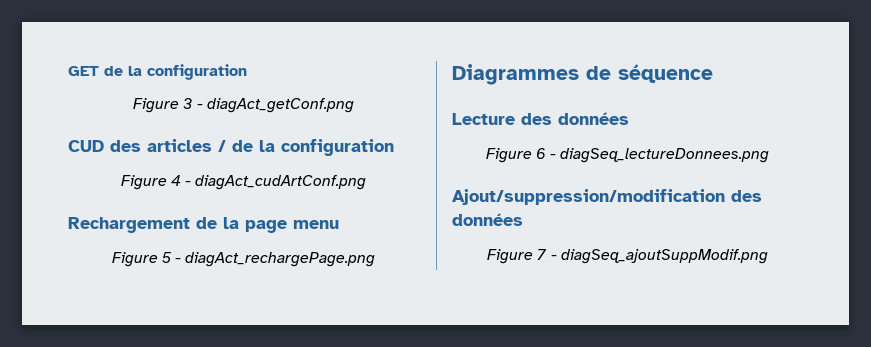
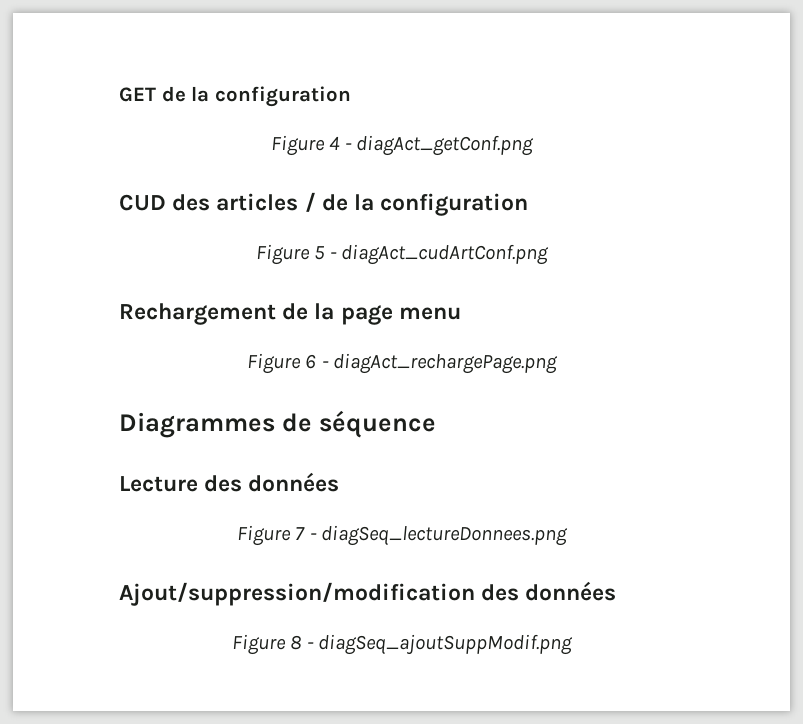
- Figure 3 - diagAct_getConf.png
+ Figure 4 - diagAct_getConf.png
- Figure 4 - diagAct_cudArtConf.png
+ Figure 5 - diagAct_cudArtConf.png
- Figure 5 - diagAct_rechargePage.png
+ Figure 6 - diagAct_rechargePage.png
- Figure 6 - diagSeq_lectureDonnees.png
+ Figure 7 - diagSeq_lectureDonnees.png
- Figure 7 - diagSeq_ajoutSuppModif.png
+ Figure 8 - diagSeq_ajoutSuppModif.png

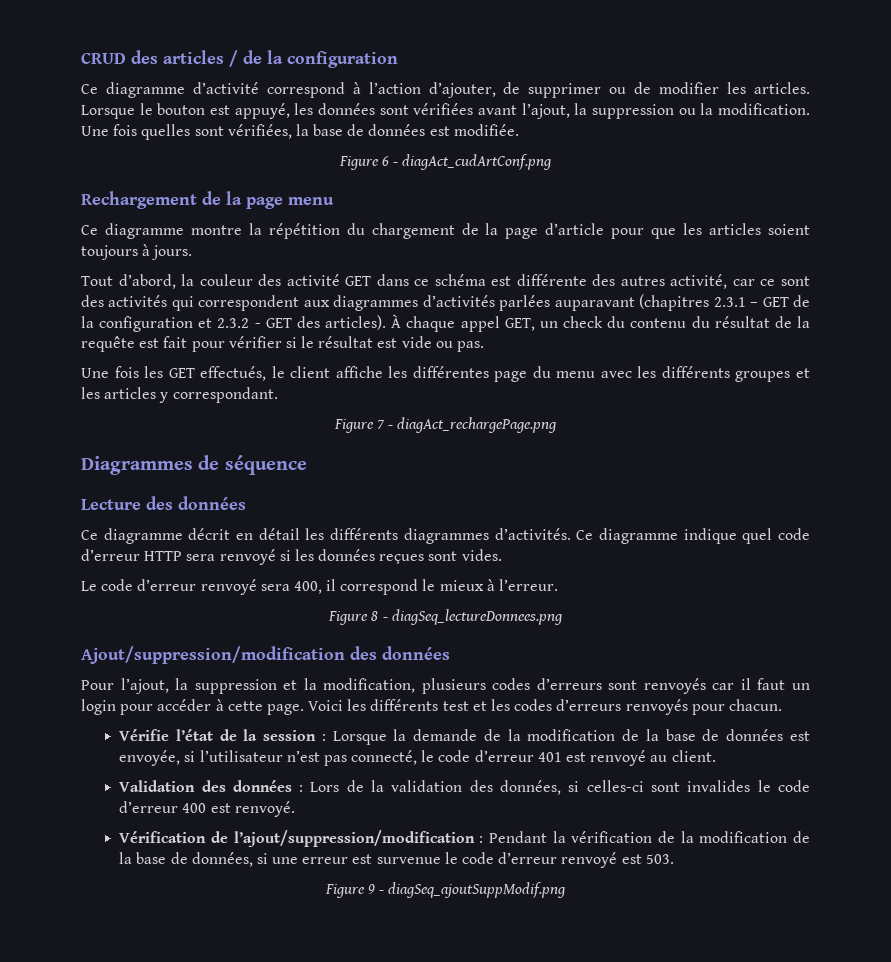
- GET de la configuration
- Figure 4 - diagAct_getConf.png
- CUD des articles / de la configuration
+ CRUD des articles / de la configuration
- Figure 5 - diagAct_cudArtConf.png
+ Ce diagramme d’activité correspond à l’action d’ajouter, de supprimer ou de modifier les articles. Lorsque le bouton est appuyé, les données sont vérifiées avant l’ajout, la suppression ou la modification. Une fois quelles sont vérifiées, la base de données est modifiée.
+ Figure 6 - diagAct_cudArtConf.png
- Figure 6 - diagAct_rechargePage.png
+ Ce diagramme montre la répétition du chargement de la page d’article pour que les articles soient toujours à jours.
+ Tout d’abord, la couleur des activité GET dans ce schéma est différente des autres activité, car ce sont des activités qui correspondent aux diagrammes d’activités parlées auparavant (chapitres 2.3.1 – GET de la configuration et 2.3.2 - GET des articles). À chaque appel GET, un check du contenu du résultat de la requête est fait pour vérifier si le résultat est vide ou pas.
+ Une fois les GET effectués, le client affiche les différentes page du menu avec les différents groupes et les articles y correspondant.
+ Figure 7 - diagAct_rechargePage.png
- Figure 7 - diagSeq_lectureDonnees.png
+ Ce diagramme décrit en détail les différents diagrammes d’activités. Ce diagramme indique quel code d’erreur HTTP sera renvoyé si les données reçues sont vides.
+ Le code d’erreur renvoyé sera 400, il correspond le mieux à l’erreur.
+ Figure 8 - diagSeq_lectureDonnees.png
- Figure 8 - diagSeq_ajoutSuppModif.png
+ Pour l’ajout, la suppression et la modification, plusieurs codes d’erreurs sont renvoyés car il faut un login pour accéder à cette page. Voici les différents test et les codes d’erreurs renvoyés pour chacun.
+ Vérifie l’état de la session : Lorsque la demande de la modification de la base de données est envoyée, si l’utilisateur n’est pas connecté, le code d’erreur 401 est renvoyé au client.
+ Validation des données : Lors de la validation des données, si celles-ci sont invalides le code d’erreur 400 est renvoyé.
+ Vérification de l’ajout/suppression/modification : Pendant la vérification de la modification de la base de données, si une erreur est survenue le code d’erreur renvoyé est 503.
+ Figure 9 - diagSeq_ajoutSuppModif.png

